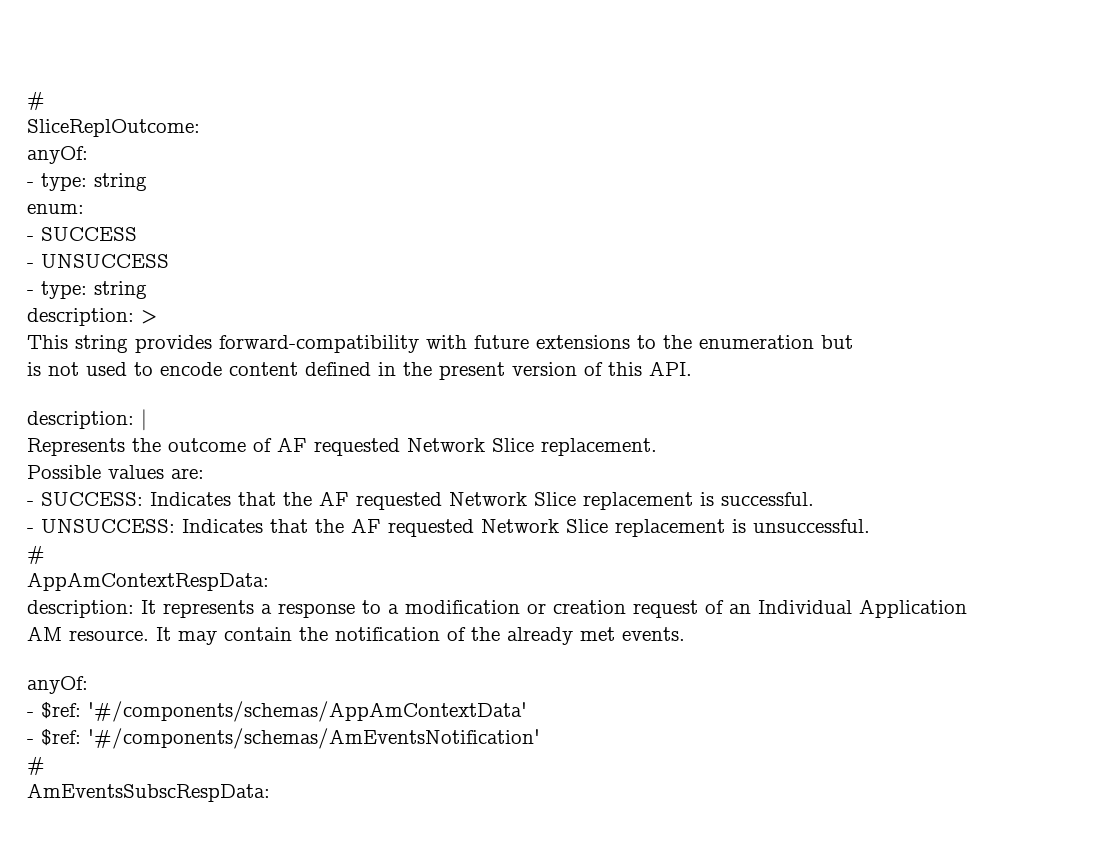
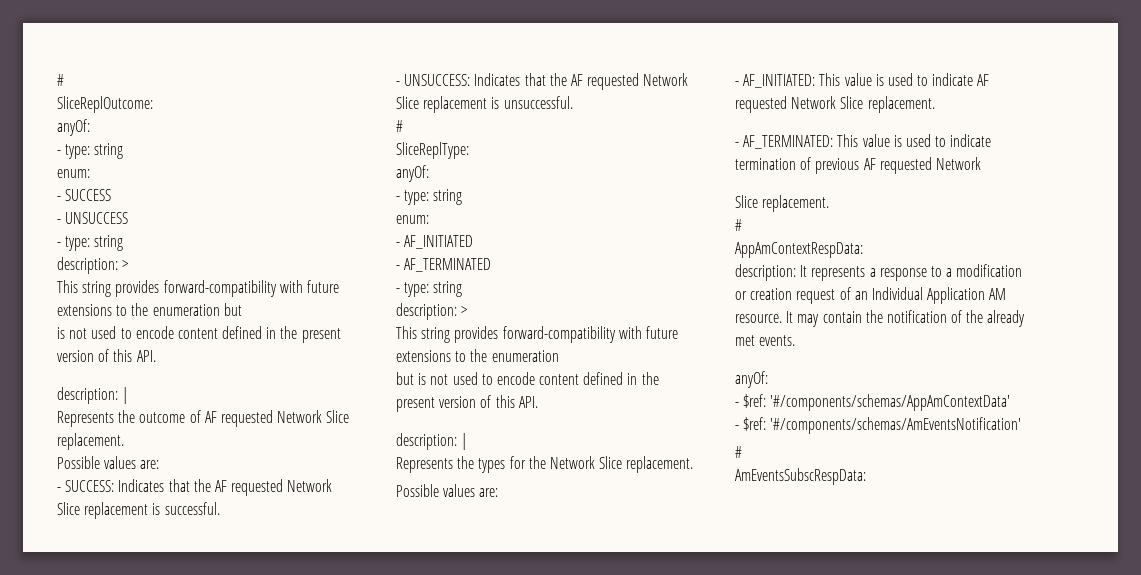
+ SliceReplType:
+ anyOf:
+ - type: string
+ enum:
+ - AF_INITIATED
+ - AF_TERMINATED
+ - type: string
+ description: >
+ This string provides forward-compatibility with future extensions to the enumeration
+ but is not used to encode content defined in the present version of this API.
+ description: |
+ Represents the types for the Network Slice replacement.
+ Possible values are:
+ - AF_INITIATED: This value is used to indicate AF requested Network Slice replacement.
+ - AF_TERMINATED: This value is used to indicate termination of previous AF requested Network
+ Slice replacement.
+ #

